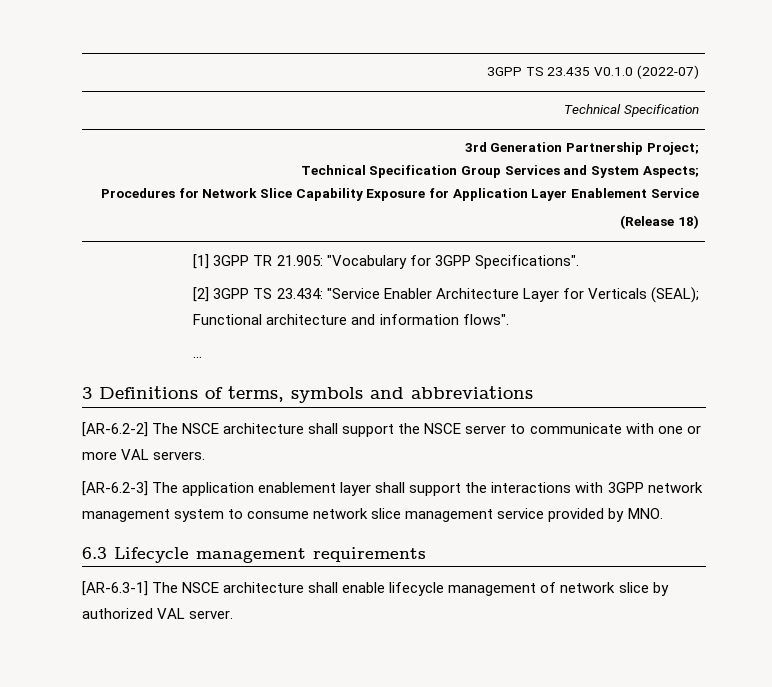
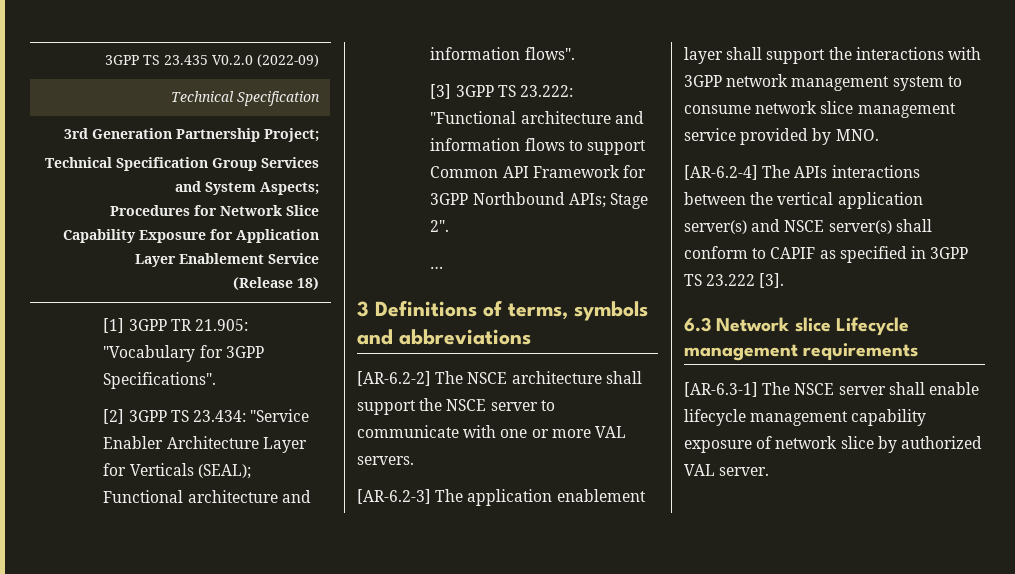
- 3GPP TS 23.435 V0.1.0 (2022-07)
+ 3GPP TS 23.435 V0.2.0 (2022-09)
+ [3] 3GPP TS 23.222: "Functional architecture and information flows to support Common API Framework for 3GPP Northbound APIs; Stage 2".
+ [AR-6.2-4] The APIs interactions between the vertical application server(s) and NSCE server(s) shall conform to CAPIF as specified in 3GPP TS 23.222 [3].
- 6.3 Lifecycle management requirements
+ 6.3 Network slice Lifecycle management requirements
- [AR-6.3-1] The NSCE architecture shall enable lifecycle management of network slice by authorized VAL server.
+ [AR-6.3-1] The NSCE server shall enable lifecycle management capability exposure of network slice by authorized VAL server.

